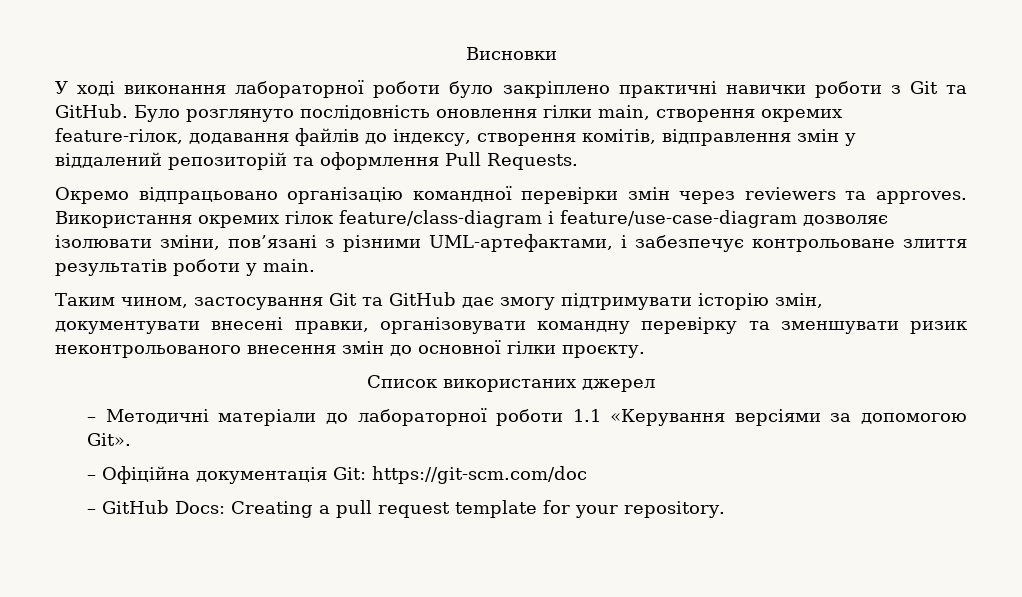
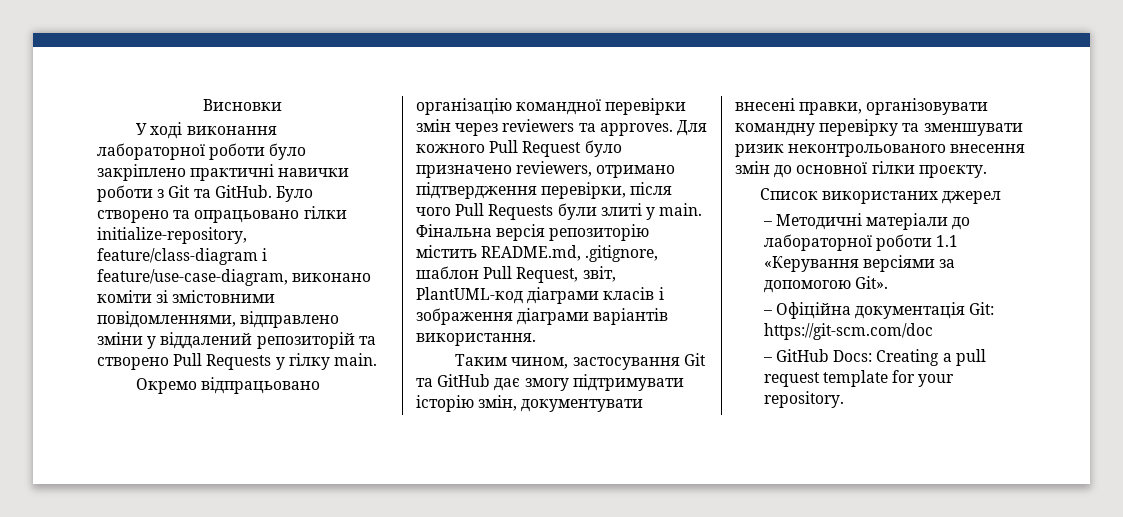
- Було розглянуто послідовність оновлення гілки main, створення окремих feature-гілок, додавання файлів до індексу, створення комітів, відправлення змін у віддалений репозиторій та оформлення Pull Requests.
+ Було створено та опрацьовано гілки initialize-repository, feature/class-diagram і feature/use-case-diagram, виконано коміти зі змістовними повідомленнями, відправлено зміни у віддалений репозиторій та створено Pull Requests у гілку main.
- Використання окремих гілок feature/class-diagram і feature/use-case-diagram дозволяє ізолювати зміни, пов’язані з різними UML-артефактами, і забезпечує контрольоване злиття результатів роботи у main.
+ Для кожного Pull Request було призначено reviewers, отримано підтвердження перевірки, після чого Pull Requests були злиті у main. Фінальна версія репозиторію містить README.md, .gitignore, шаблон Pull Request, звіт, PlantUML-код діаграми класів і зображення діаграми варіантів використання.

